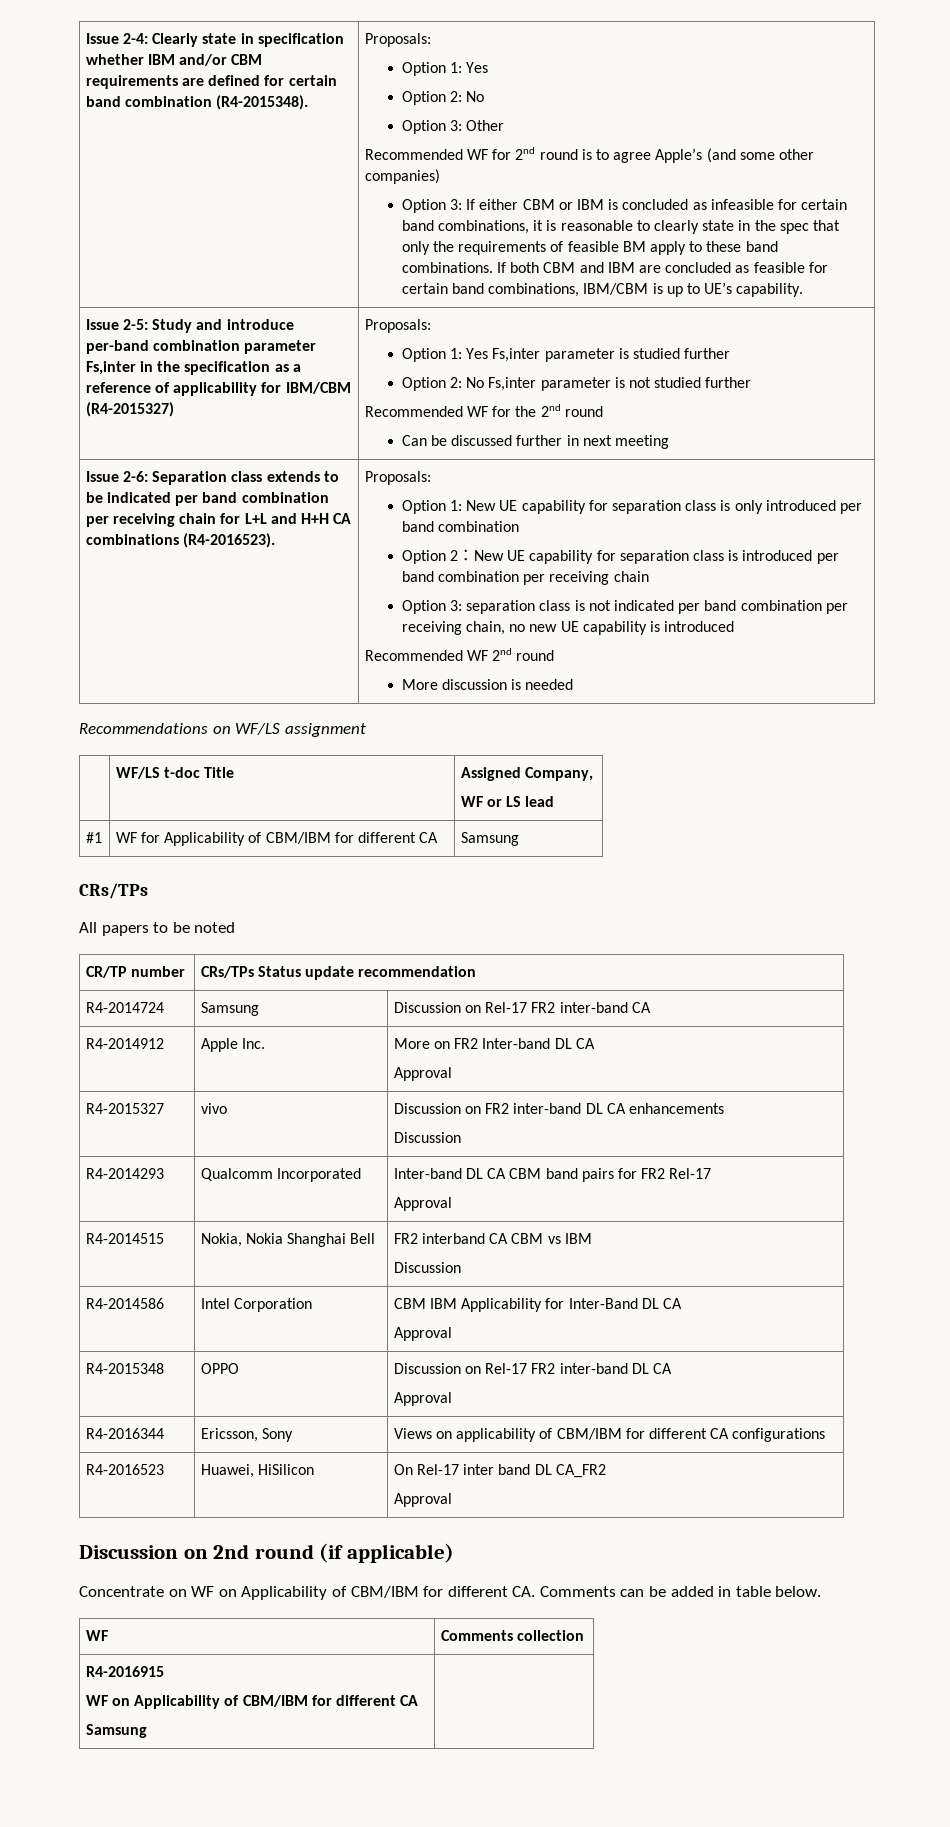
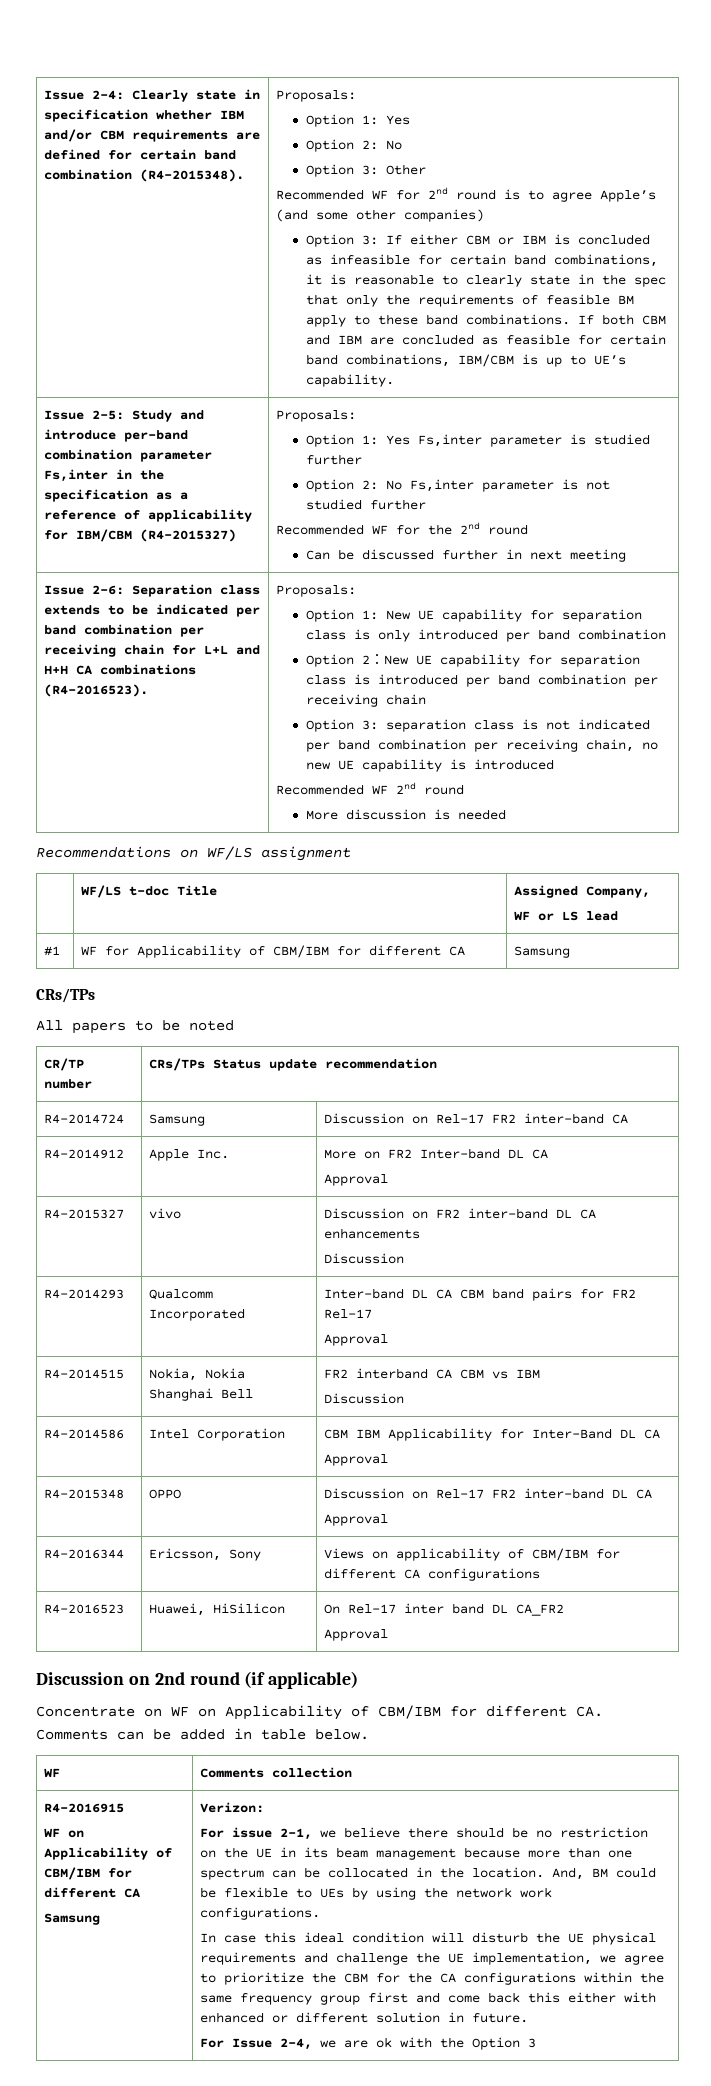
+ Verizon:
+ For issue 2-1, we believe there should be no restriction on the UE in its beam management because more than one spectrum can be collocated in the location. And, BM could be flexible to UEs by using the network work configurations.
+ In case this ideal condition will disturb the UE physical requirements and challenge the UE implementation, we agree to prioritize the CBM for the CA configurations within the same frequency group first and come back this either with enhanced or different solution in future.
+ For Issue 2-4, we are ok with the Option 3

